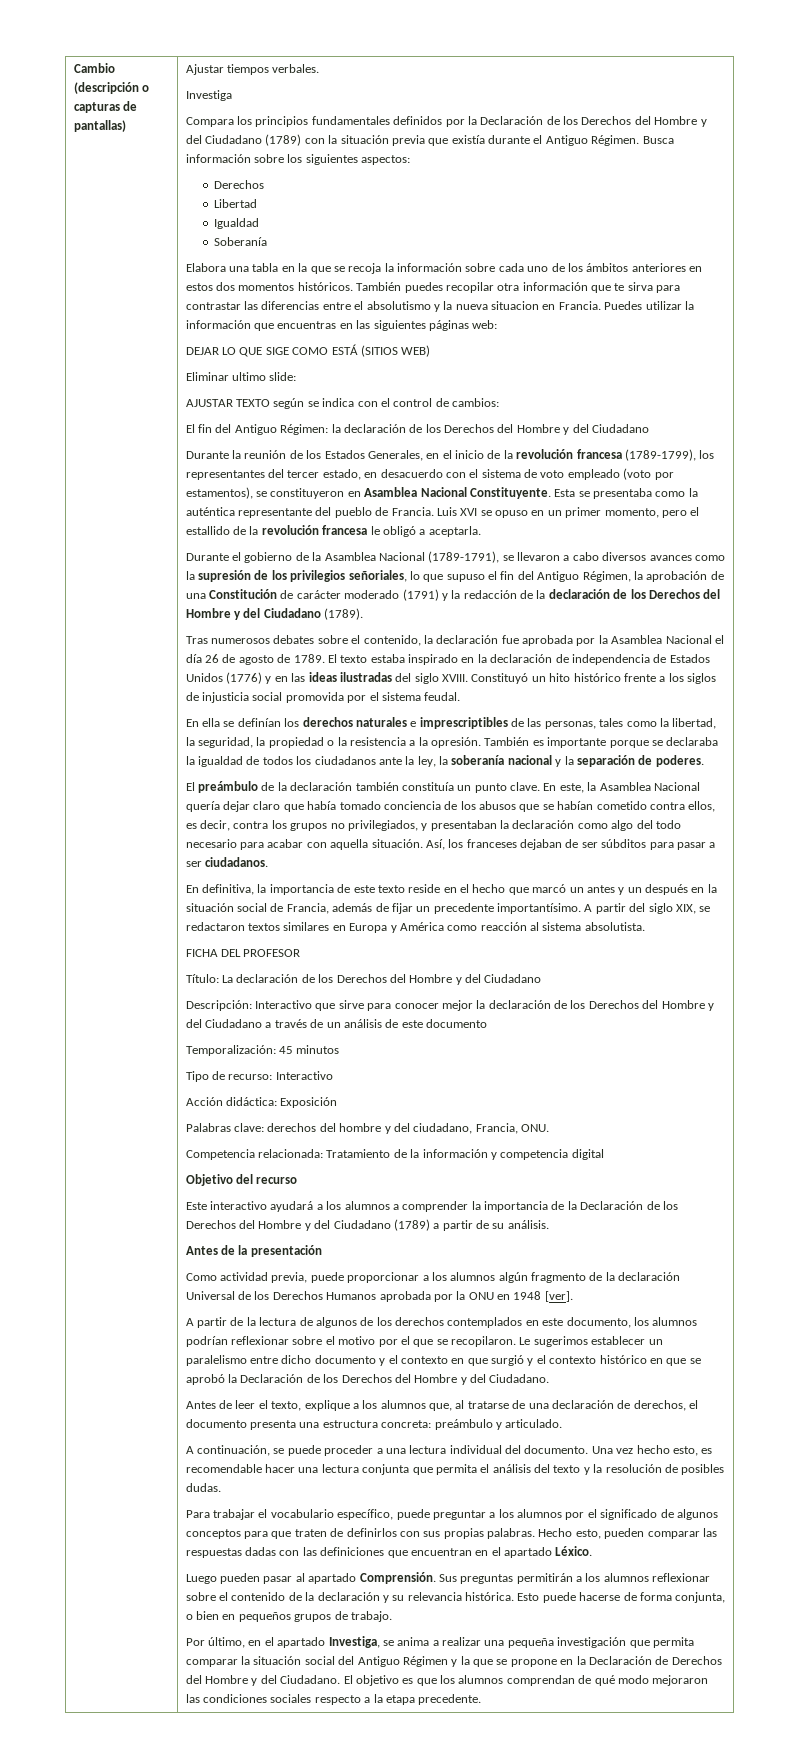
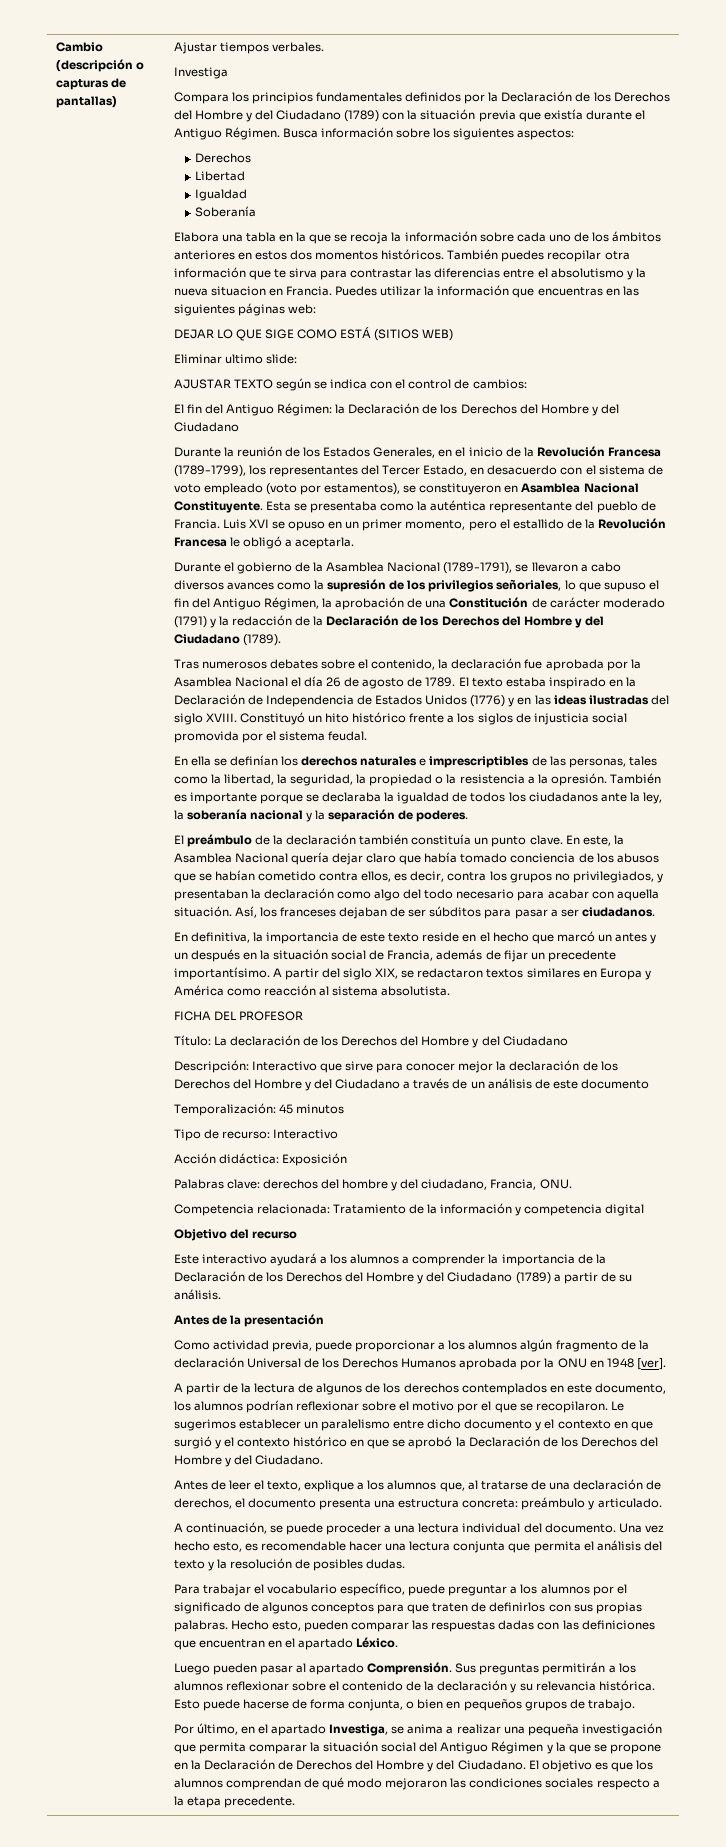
- El fin del Antiguo Régimen: la declaración de los Derechos del Hombre y del Ciudadano
+ El fin del Antiguo Régimen: la Declaración de los Derechos del Hombre y del Ciudadano
- Durante la reunión de los Estados Generales, en el inicio de la revolución francesa (1789-1799), los representantes del tercer estado, en desacuerdo con el sistema de voto empleado (voto por estamentos), se constituyeron en Asamblea Nacional Constituyente.
+ Durante la reunión de los Estados Generales, en el inicio de la Revolución Francesa (1789-1799), los representantes del Tercer Estado, en desacuerdo con el sistema de voto empleado (voto por estamentos), se constituyeron en Asamblea Nacional Constituyente.
- Luis XVI se opuso en un primer momento, pero el estallido de la revolución francesa le obligó a aceptarla.
+ Luis XVI se opuso en un primer momento, pero el estallido de la Revolución Francesa le obligó a aceptarla.
- Durante el gobierno de la Asamblea Nacional (1789-1791), se llevaron a cabo diversos avances como la supresión de los privilegios señoriales, lo que supuso el fin del Antiguo Régimen, la aprobación de una Constitución de carácter moderado (1791) y la redacción de la declaración de los Derechos del Hombre y del Ciudadano (1789).
+ Durante el gobierno de la Asamblea Nacional (1789-1791), se llevaron a cabo diversos avances como la supresión de los privilegios señoriales, lo que supuso el fin del Antiguo Régimen, la aprobación de una Constitución de carácter moderado (1791) y la redacción de la Declaración de los Derechos del Hombre y del Ciudadano (1789).
- El texto estaba inspirado en la declaración de independencia de Estados Unidos (1776) y en las ideas ilustradas del siglo XVIII.
+ El texto estaba inspirado en la Declaración de Independencia de Estados Unidos (1776) y en las ideas ilustradas del siglo XVIII.

